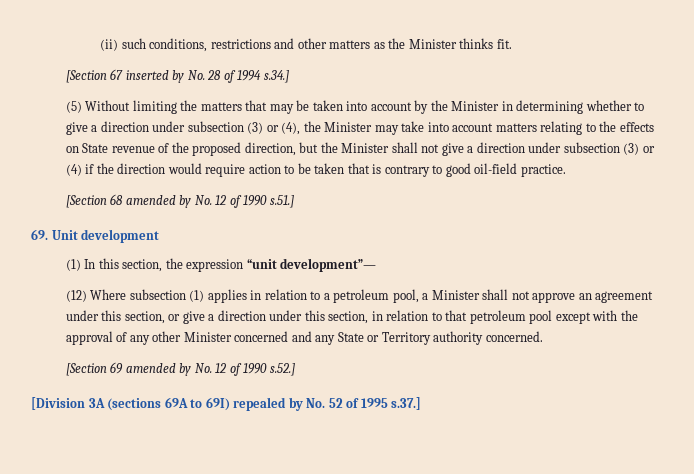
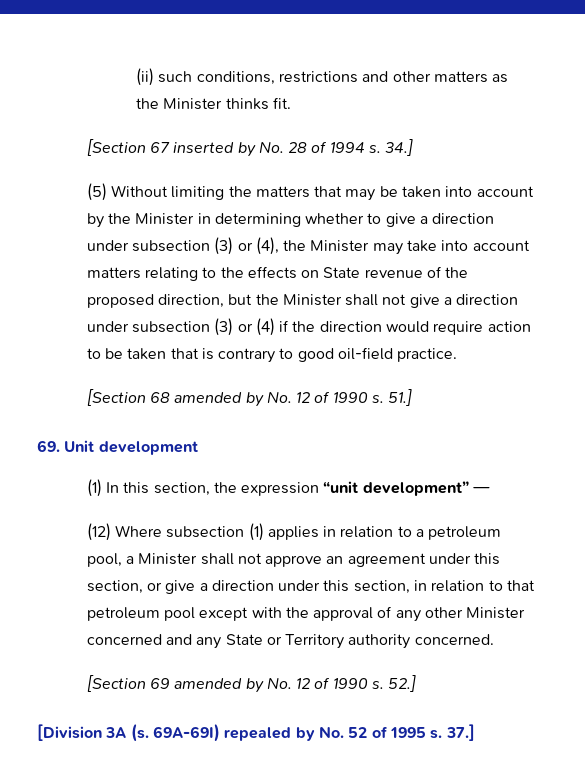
- [Section 67 inserted by No. 28 of 1994 s.34.]
+ [Section 67 inserted by No. 28 of 1994 s. 34.]
- [Section 68 amended by No. 12 of 1990 s.51.]
+ [Section 68 amended by No. 12 of 1990 s. 51.]
- (1) In this section, the expression “unit development”—
+ (1) In this section, the expression “unit development” —
- [Section 69 amended by No. 12 of 1990 s.52.]
+ [Section 69 amended by No. 12 of 1990 s. 52.]
- [Division 3A (sections 69A to 69I) repealed by No. 52 of 1995 s.37.]
+ [Division 3A (s. 69A-69I) repealed by No. 52 of 1995 s. 37.]

